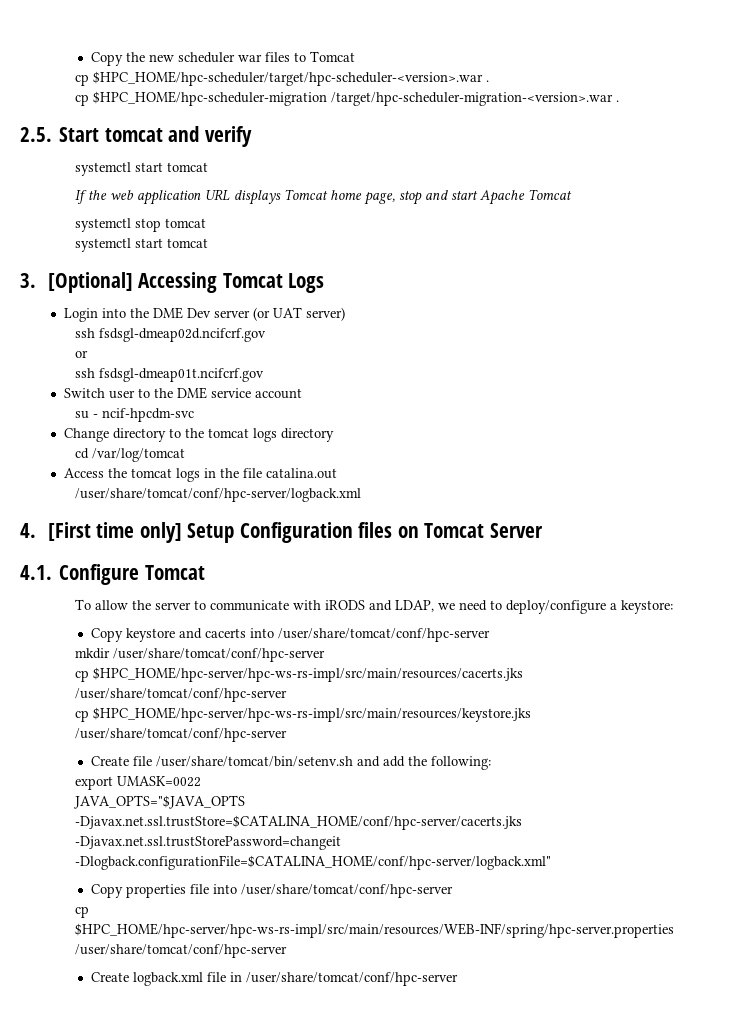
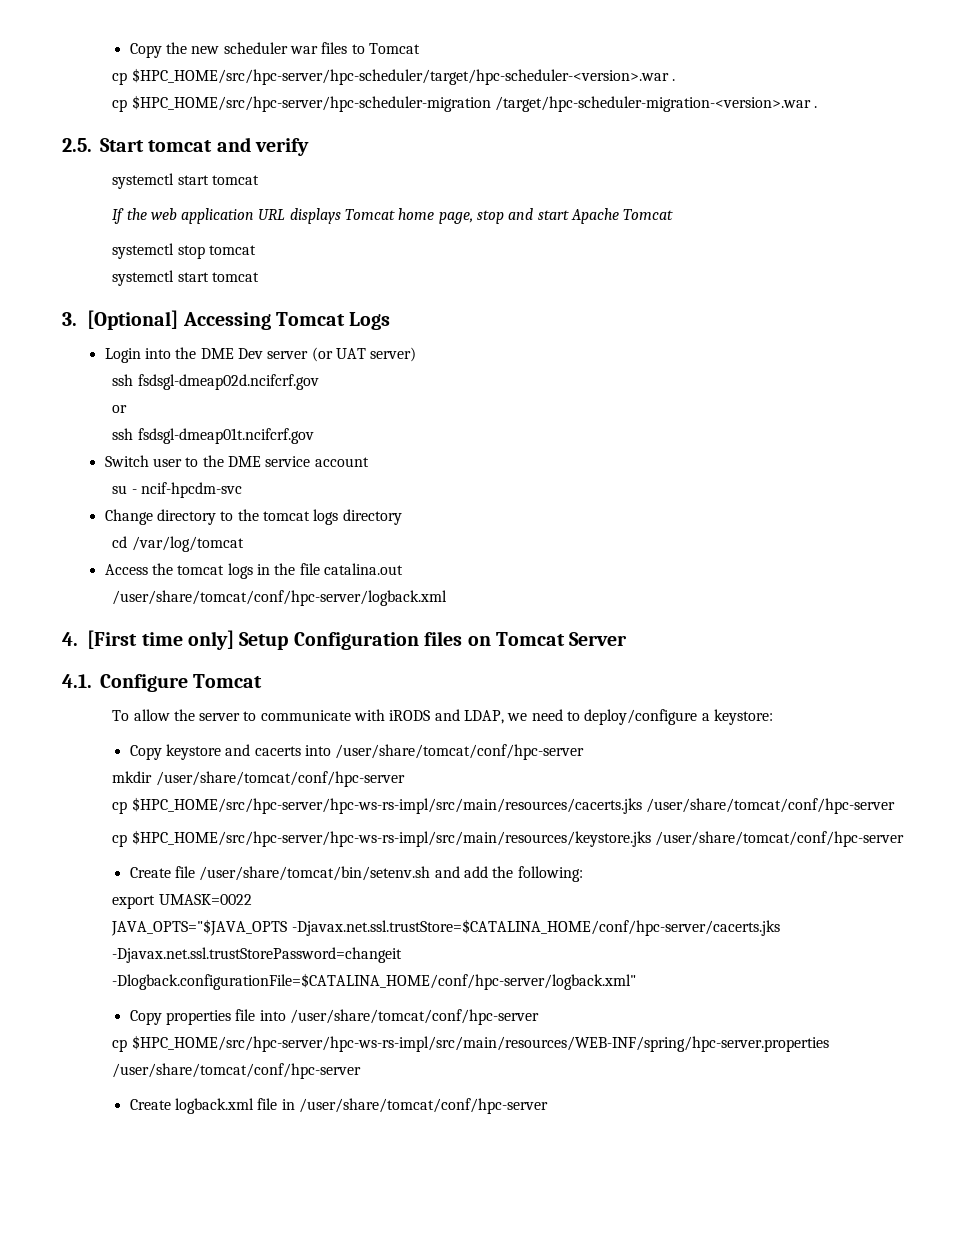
- cp $HPC_HOME/hpc-scheduler/target/hpc-scheduler-<version>.war .
+ cp $HPC_HOME/src/hpc-server/hpc-scheduler/target/hpc-scheduler-<version>.war .
- cp $HPC_HOME/hpc-scheduler-migration /target/hpc-scheduler-migration-<version>.war .
+ cp $HPC_HOME/src/hpc-server/hpc-scheduler-migration /target/hpc-scheduler-migration-<version>.war .
- cp $HPC_HOME/hpc-server/hpc-ws-rs-impl/src/main/resources/cacerts.jks /user/share/tomcat/conf/hpc-server
- cp $HPC_HOME/hpc-server/hpc-ws-rs-impl/src/main/resources/keystore.jks /user/share/tomcat/conf/hpc-server
+ cp $HPC_HOME/src/hpc-server/hpc-ws-rs-impl/src/main/resources/cacerts.jks /user/share/tomcat/conf/hpc-server
+ cp $HPC_HOME/src/hpc-server/hpc-ws-rs-impl/src/main/resources/keystore.jks /user/share/tomcat/conf/hpc-server
- cp $HPC_HOME/hpc-server/hpc-ws-rs-impl/src/main/resources/WEB-INF/spring/hpc-server.properties /user/share/tomcat/conf/hpc-server
+ cp $HPC_HOME/src/hpc-server/hpc-ws-rs-impl/src/main/resources/WEB-INF/spring/hpc-server.properties /user/share/tomcat/conf/hpc-server

